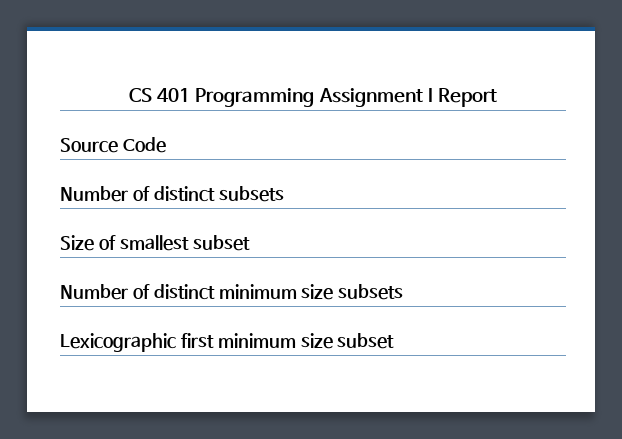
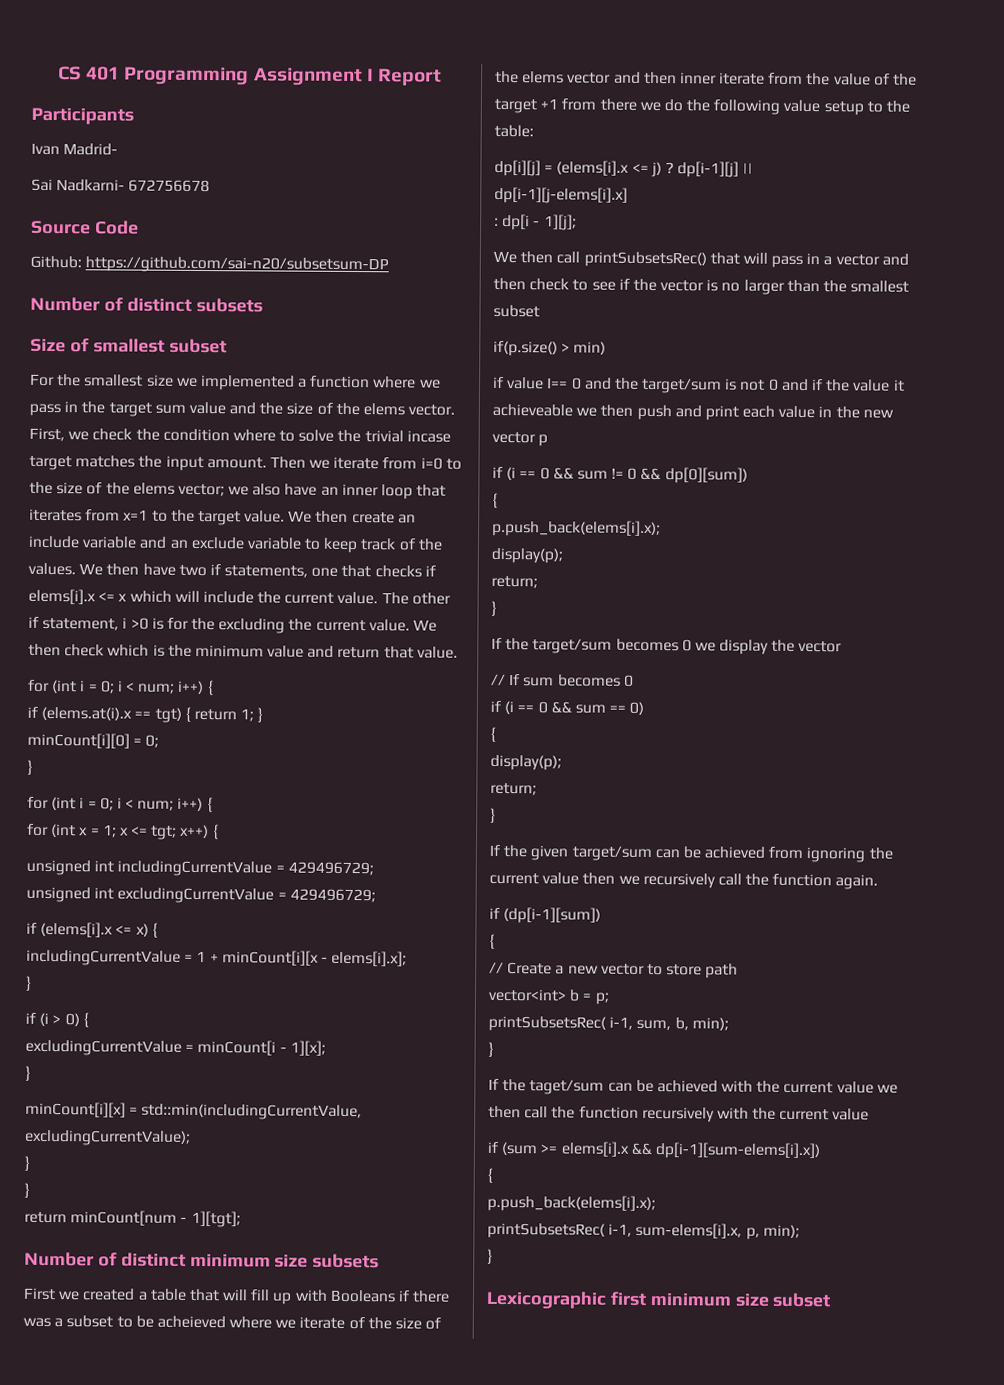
+ Participants
+ Ivan Madrid-
+ Sai Nadkarni- 672756678
+ Github: https://github.com/sai-n20/subsetsum-DP
+ For the smallest size we implemented a function where we pass in the target sum value and the size of the elems vector. First, we check the condition where to solve the trivial incase target matches the input amount. Then we iterate from i=0 to the size of the elems vector; we also have an inner loop that iterates from x=1 to the target value. We then create an include variable and an exclude variable to keep track of the values. We then have two if statements, one that checks if elems[i].x <= x which will include the current value. The other if statement, i >0 is for the excluding the current value. We then check which is the minimum value and return that value.
+ for (int i = 0; i < num; i++) {
+ if (elems.at(i).x == tgt) { return 1; }
+ minCount[i][0] = 0;
+ }
+ for (int i = 0; i < num; i++) {
+ for (int x = 1; x <= tgt; x++) {
+ unsigned int includingCurrentValue = 429496729;
+ unsigned int excludingCurrentValue = 429496729;
+ if (elems[i].x <= x) {
+ includingCurrentValue = 1 + minCount[i][x - elems[i].x];
+ }
+ if (i > 0) {
+ excludingCurrentValue = minCount[i - 1][x];
+ }
+ minCount[i][x] = std::min(includingCurrentValue, excludingCurrentValue);
+ }
+ }
+ return minCount[num - 1][tgt];
+ First we created a table that will fill up with Booleans if there was a subset to be acheieved where we iterate of the size of the elems vector and then inner iterate from the value of the target +1 from there we do the following value setup to the table:
+ dp[i][j] = (elems[i].x <= j) ? dp[i-1][j] ||
+ dp[i-1][j-elems[i].x]
+ : dp[i - 1][j];
+ We then call printSubsetsRec() that will pass in a vector and then check to see if the vector is no larger than the smallest subset
+ if(p.size() > min)
+ if value I== 0 and the target/sum is not 0 and if the value it achieveable we then push and print each value in the new vector p
+ if (i == 0 && sum != 0 && dp[0][sum])
+ {
+ p.push_back(elems[i].x);
+ display(p);
+ return;
+ }
+ If the target/sum becomes 0 we display the vector
+ // If sum becomes 0
+ if (i == 0 && sum == 0)
+ {
+ display(p);
+ return;
+ }
+ If the given target/sum can be achieved from ignoring the current value then we recursively call the function again.
+ if (dp[i-1][sum])
+ {
+ // Create a new vector to store path
+ vector<int> b = p;
+ printSubsetsRec( i-1, sum, b, min);
+ }
+ If the taget/sum can be achieved with the current value we then call the function recursively with the current value
+ if (sum >= elems[i].x && dp[i-1][sum-elems[i].x])
+ {
+ p.push_back(elems[i].x);
+ printSubsetsRec( i-1, sum-elems[i].x, p, min);
+ }

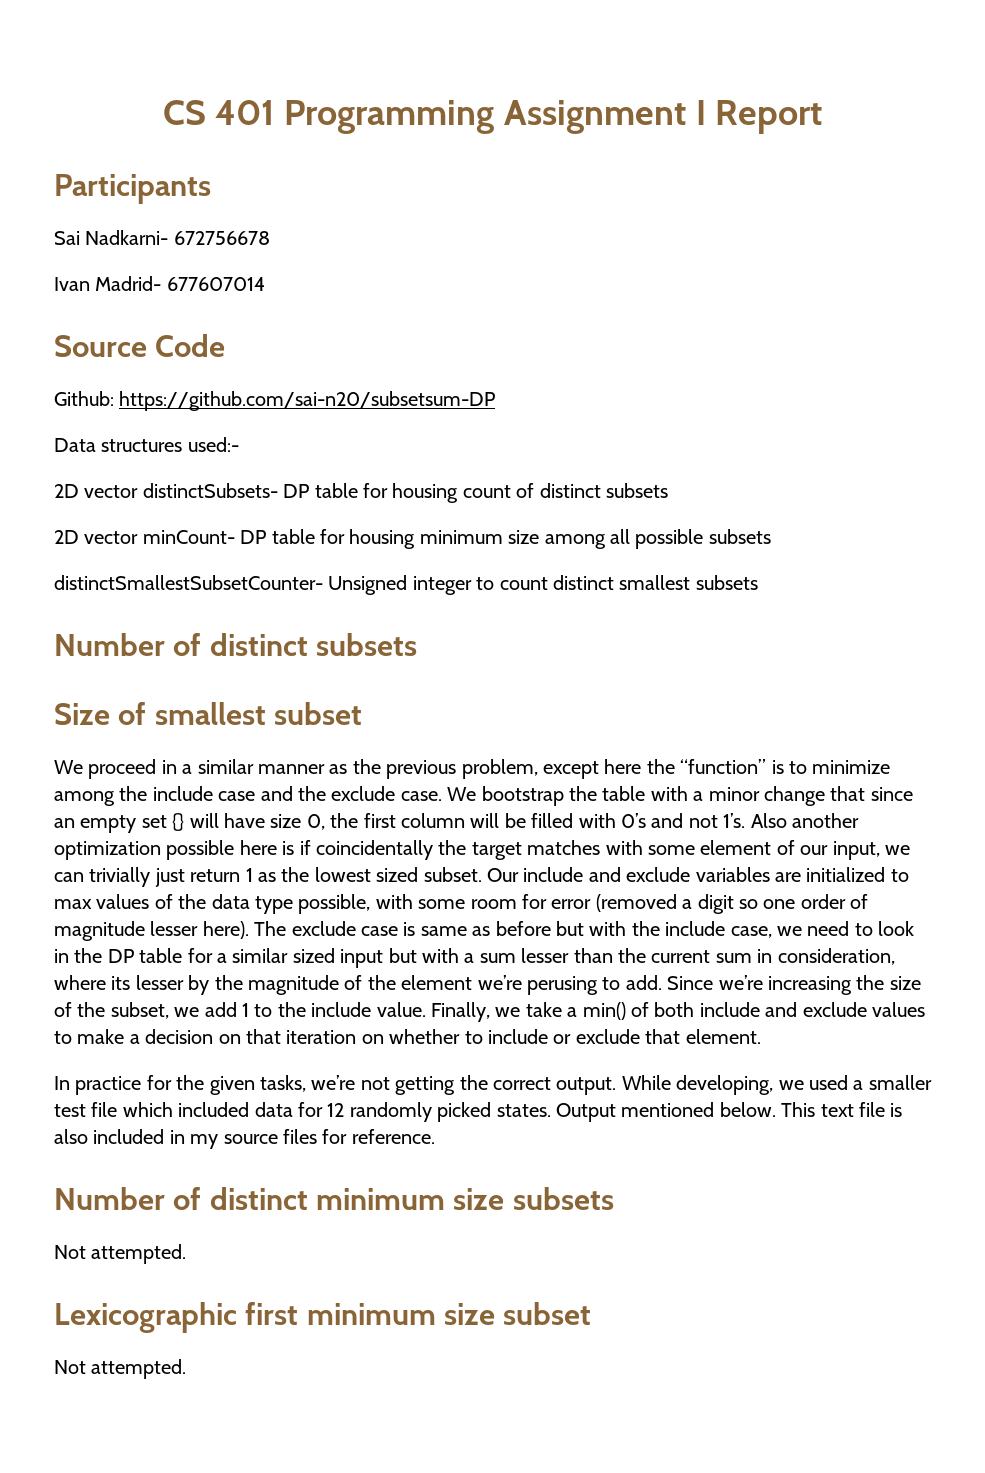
- Ivan Madrid-
+ Ivan Madrid- 677607014
+ Data structures used:-
+ 2D vector distinctSubsets- DP table for housing count of distinct subsets
+ 2D vector minCount- DP table for housing minimum size among all possible subsets
+ distinctSmallestSubsetCounter- Unsigned integer to count distinct smallest subsets
- For the smallest size we implemented a function where we pass in the target sum value and the size of the elems vector. First, we check the condition where to solve the trivial incase target matches the input amount. Then we iterate from i=0 to the size of the elems vector; we also have an inner loop that iterates from x=1 to the target value. We then create an include variable and an exclude variable to keep track of the values. We then have two if statements, one that checks if elems[i].x <= x which will include the current value. The other if statement, i >0 is for the excluding the current value. We then check which is the minimum value and return that value.
- for (int i = 0; i < num; i++) {
- if (elems.at(i).x == tgt) { return 1; }
- minCount[i][0] = 0;
- }
- for (int i = 0; i < num; i++) {
- for (int x = 1; x <= tgt; x++) {
- unsigned int includingCurrentValue = 429496729;
- unsigned int excludingCurrentValue = 429496729;
- if (elems[i].x <= x) {
- includingCurrentValue = 1 + minCount[i][x - elems[i].x];
- }
- if (i > 0) {
- excludingCurrentValue = minCount[i - 1][x];
- }
- minCount[i][x] = std::min(includingCurrentValue, excludingCurrentValue);
- }
- }
- return minCount[num - 1][tgt];
+ We proceed in a similar manner as the previous problem, except here the “function” is to minimize among the include case and the exclude case. We bootstrap the table with a minor change that since an empty set {} will have size 0, the first column will be filled with 0’s and not 1’s. Also another optimization possible here is if coincidentally the target matches with some element of our input, we can trivially just return 1 as the lowest sized subset. Our include and exclude variables are initialized to max values of the data type possible, with some room for error (removed a digit so one order of magnitude lesser here). The exclude case is same as before but with the include case, we need to look in the DP table for a similar sized input but with a sum lesser than the current sum in consideration, where its lesser by the magnitude of the element we’re perusing to add. Since we’re increasing the size of the subset, we add 1 to the include value. Finally, we take a min() of both include and exclude values to make a decision on that iteration on whether to include or exclude that element.
+ In practice for the given tasks, we’re not getting the correct output. While developing, we used a smaller test file which included data for 12 randomly picked states. Output mentioned below. This text file is also included in my source files for reference.
  Number of distinct minimum size subsets
- First we created a table that will fill up with Booleans if there was a subset to be acheieved where we iterate of the size of the elems vector and then inner iterate from the value of the target +1 from there we do the following value setup to the table:
- dp[i][j] = (elems[i].x <= j) ? dp[i-1][j] ||
- dp[i-1][j-elems[i].x]
- : dp[i - 1][j];
- We then call printSubsetsRec() that will pass in a vector and then check to see if the vector is no larger than the smallest subset
- if(p.size() > min)
- if value I== 0 and the target/sum is not 0 and if the value it achieveable we then push and print each value in the new vector p
- if (i == 0 && sum != 0 && dp[0][sum])
- {
- p.push_back(elems[i].x);
- display(p);
- return;
- }
- If the target/sum becomes 0 we display the vector
- // If sum becomes 0
- if (i == 0 && sum == 0)
- {
- display(p);
- return;
- }
- If the given target/sum can be achieved from ignoring the current value then we recursively call the function again.
- if (dp[i-1][sum])
- {
- // Create a new vector to store path
- vector<int> b = p;
- printSubsetsRec( i-1, sum, b, min);
- }
- If the taget/sum can be achieved with the current value we then call the function recursively with the current value
- if (sum >= elems[i].x && dp[i-1][sum-elems[i].x])
- {
- p.push_back(elems[i].x);
- printSubsetsRec( i-1, sum-elems[i].x, p, min);
- }
+ Not attempted.
  Lexicographic first minimum size subset
+ Not attempted.

